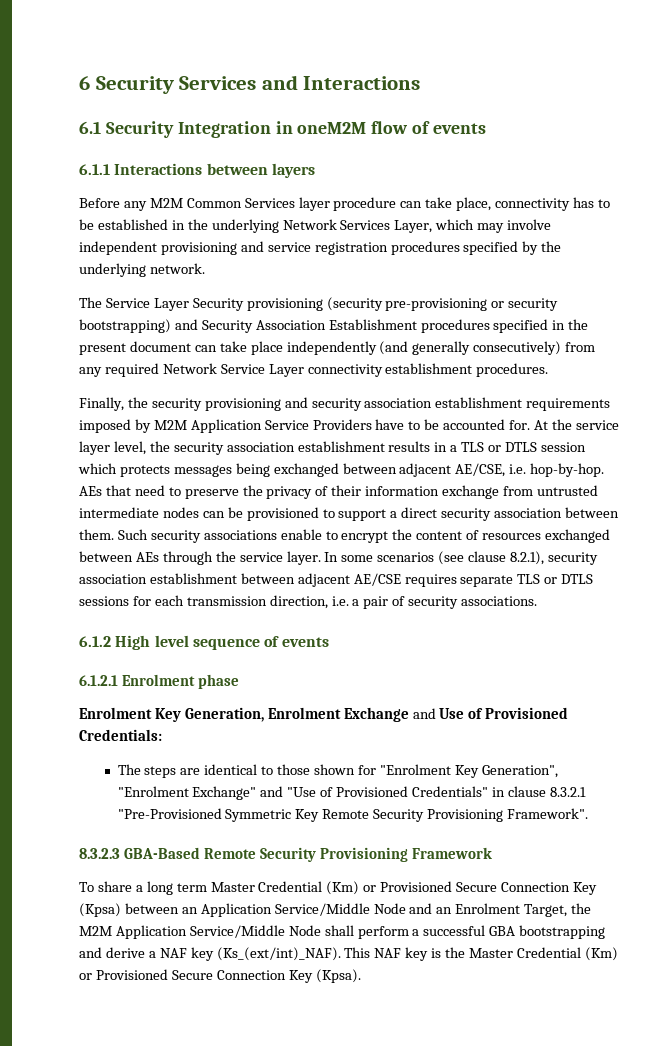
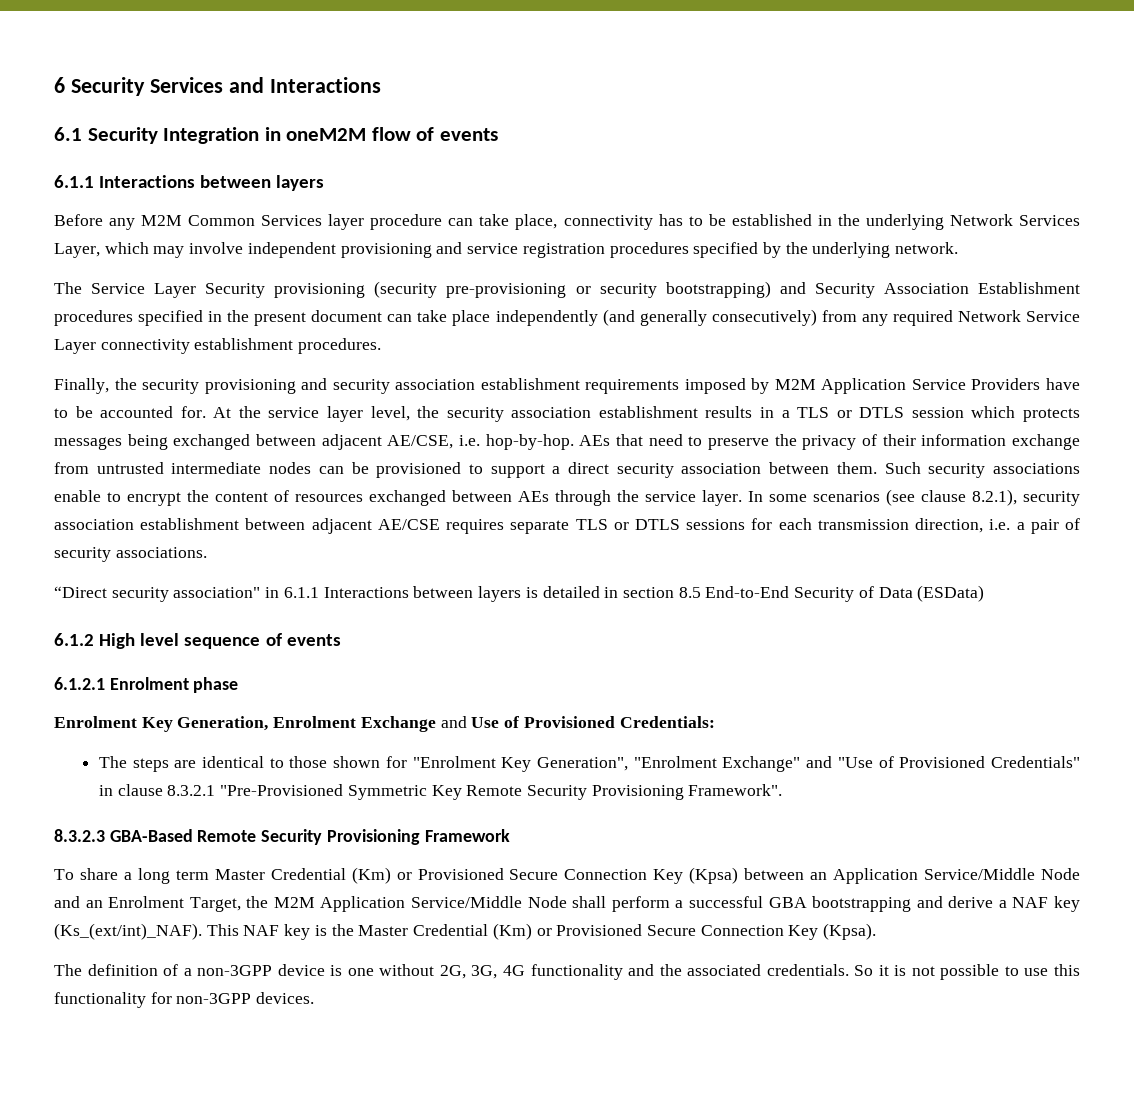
+ “Direct security association" in 6.1.1 Interactions between layers is detailed in section 8.5 End-to-End Security of Data (ESData)
+ The definition of a non-3GPP device is one without 2G, 3G, 4G functionality and the associated credentials. So it is not possible to use this functionality for non-3GPP devices.

